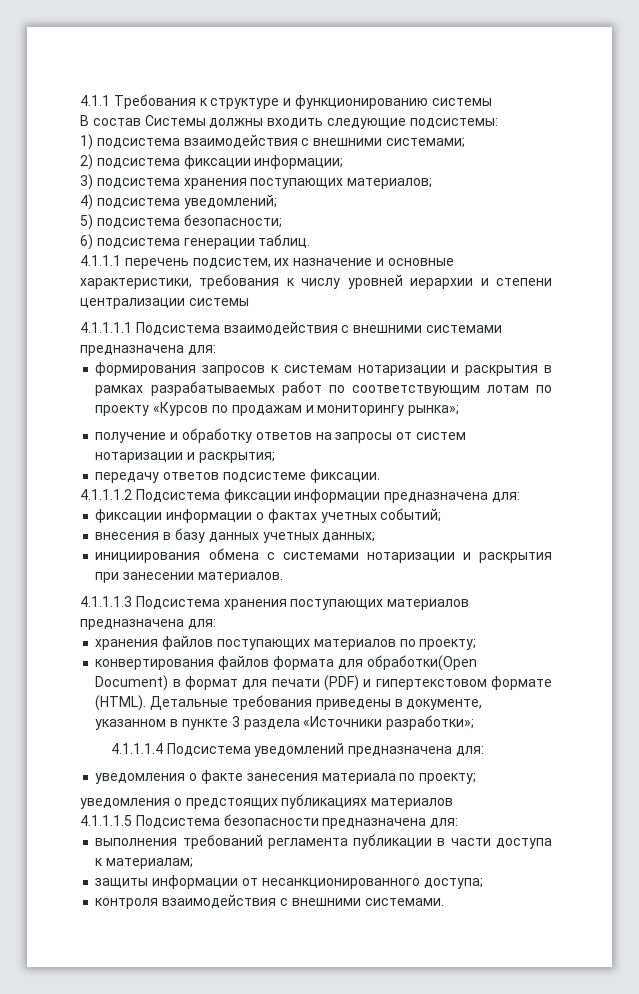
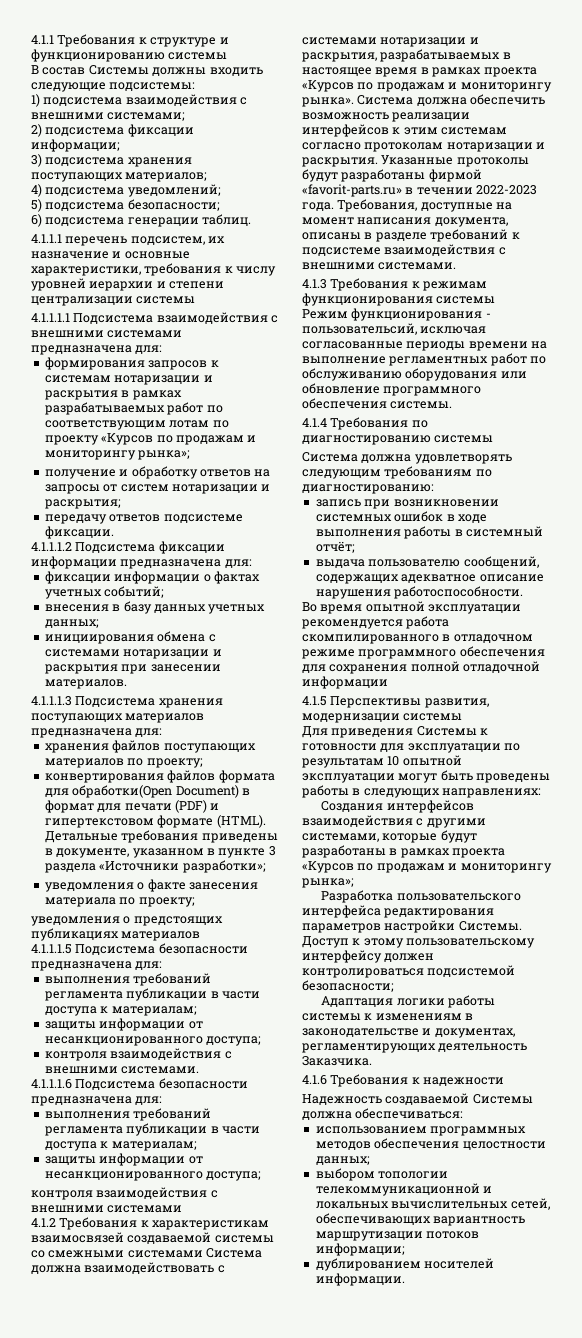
- 4.1.1.1.4 Подсистема уведомлений предназначена для:
+ 4.1.1.1.6 Подсистема безопасности предназначена для:
+ выполнения требований регламента публикации в части доступа к материалам;
+ защиты информации от несанкционированного доступа;
+ контроля взаимодействия с внешними системами
+ 4.1.2 Требования к характеристикам взаимосвязей создаваемой системы со смежными системами Система должна взаимодействовать с системами нотаризации и раскрытия, разрабатываемых в настоящее время в рамках проекта «Курсов по продажам и мониторингу рынка». Система должна обеспечить возможность реализации интерфейсов к этим системам согласно протоколам нотаризации и раскрытия. Указанные протоколы будут разработаны фирмой «favorit-parts.ru» в течении 2022-2023 года. Требования, доступные на момент написания документа, описаны в разделе требований к подсистеме взаимодействия с внешними системами.
+ 4.1.3 Требования к режимам функционирования системы
+ Режим функционирования - пользовательсий, исключая согласованные периоды времени на выполнение регламентных работ по обслуживанию оборудования или обновление программного обеспечения системы.
+ 4.1.4 Требования по диагностированию системы
+ Система должна удовлетворять следующим требованиям по диагностированию:
+ запись при возникновении системных ошибок в ходе выполнения работы в системный отчёт;
+ выдача пользователю сообщений, содержащих адекватное описание нарушения работоспособности.
+ Во время опытной эксплуатации рекомендуется работа скомпилированного в отладочном режиме программного обеспечения для сохранения полной отладочной информации
+ 4.1.5 Перспективы развития, модернизации системы
+ Для приведения Системы к готовности для эксплуатации по результатам 10 опытной эксплуатации могут быть проведены работы в следующих направлениях:
+ Создания интерфейсов взаимодействия с другими системами, которые будут разработаны в рамках проекта «Курсов по продажам и мониторингу рынка»;
+ Разработка пользовательского интерфейса редактирования параметров настройки Системы. Доступ к этому пользовательскому интерфейсу должен контролироваться подсистемой безопасности;
+ Адаптация логики работы системы к изменениям в законодательстве и документах, регламентирующих деятельность Заказчика.
+ 4.1.6 Требования к надежности
+ Надежность создаваемой Системы должна обеспечиваться:
+ использованием программных методов обеспечения целостности данных;
+ выбором топологии телекоммуникационной и локальных вычислительных сетей, обеспечивающих вариантность маршрутизации потоков информации;
+ дублированием носителей информации.

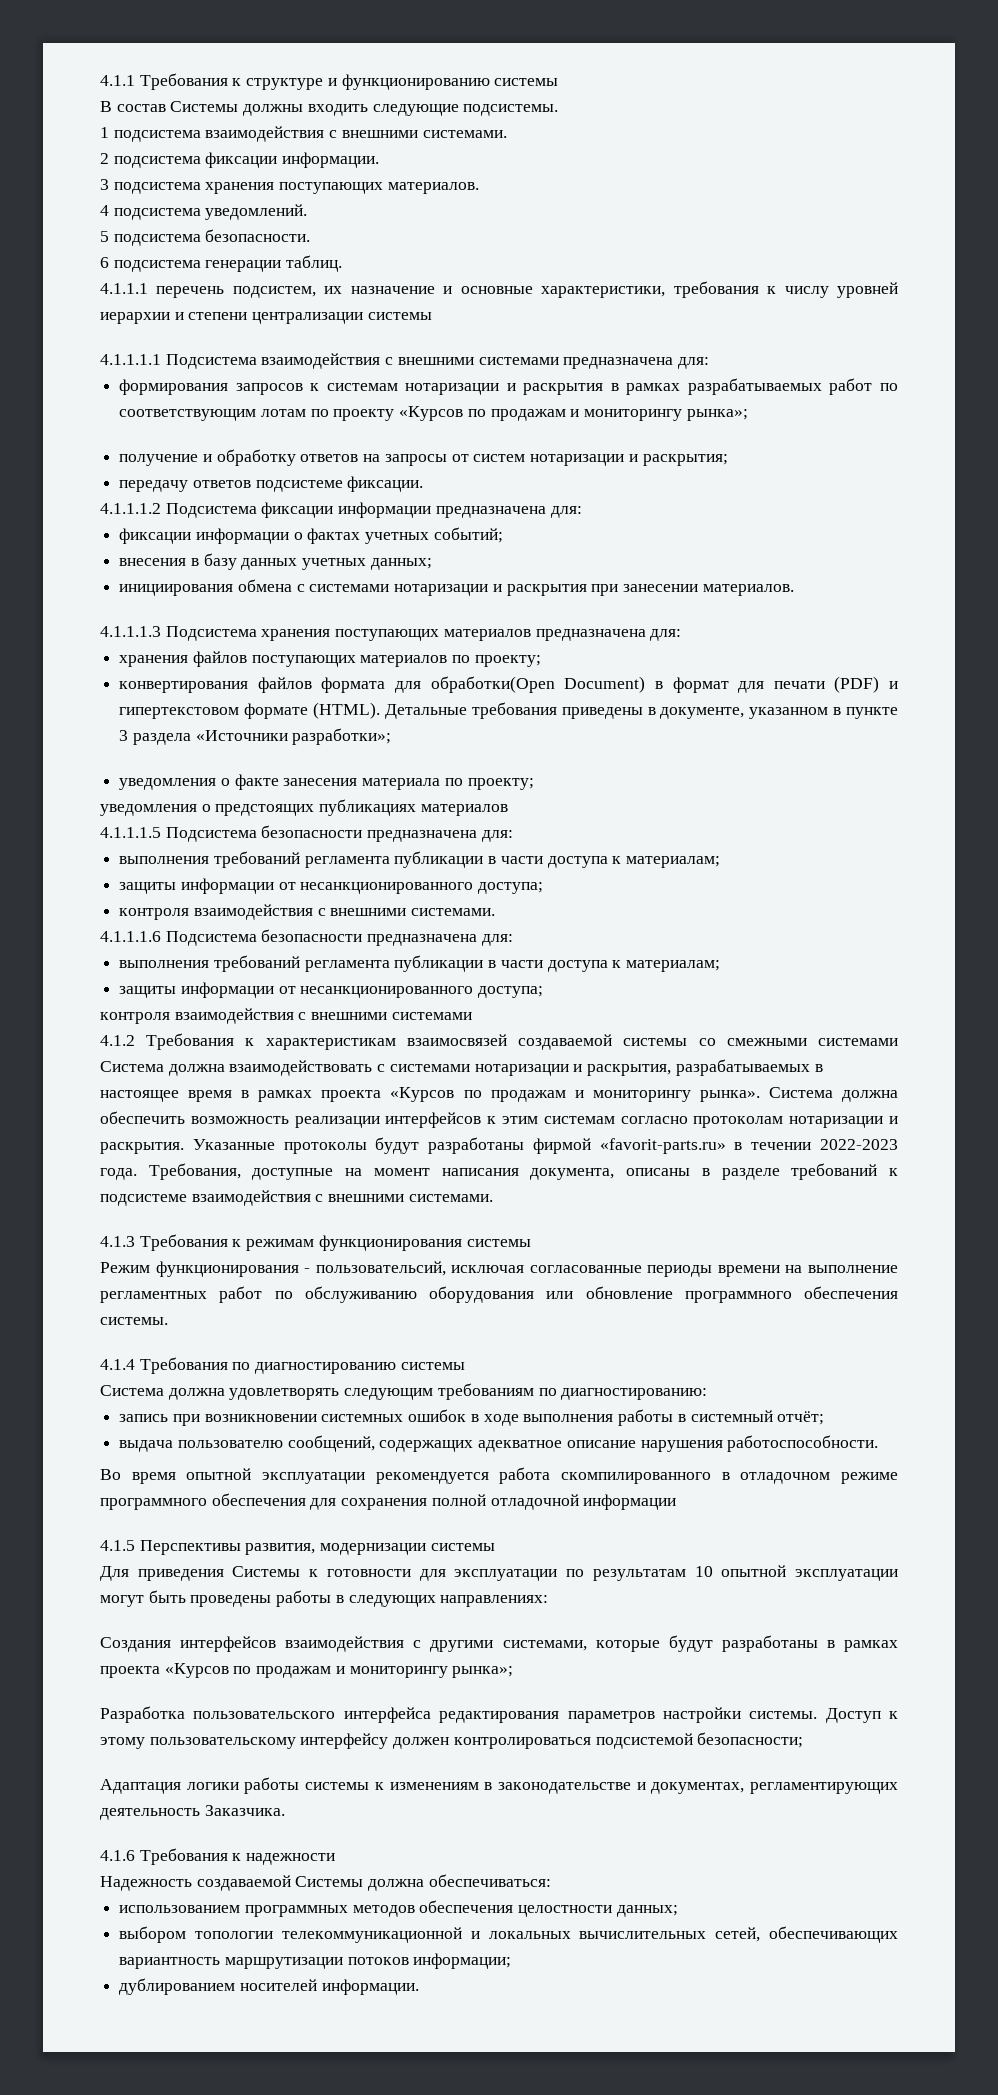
- В состав Системы должны входить следующие подсистемы:
- 1) подсистема взаимодействия с внешними системами;
- 2) подсистема фиксации информации;
- 3) подсистема хранения поступающих материалов;
- 4) подсистема уведомлений;
- 5) подсистема безопасности;
- 6) подсистема генерации таблиц.
+ В состав Системы должны входить следующие подсистемы.
+ 1 подсистема взаимодействия с внешними системами.
+ 2 подсистема фиксации информации.
+ 3 подсистема хранения поступающих материалов.
+ 4 подсистема уведомлений.
+ 5 подсистема безопасности.
+ 6 подсистема генерации таблиц.
- Разработка пользовательского интерфейса редактирования параметров настройки Системы.
+ Разработка пользовательского интерфейса редактирования параметров настройки cистемы.

